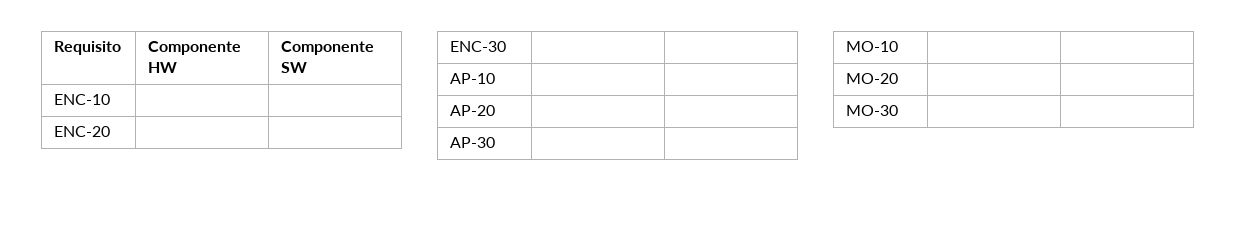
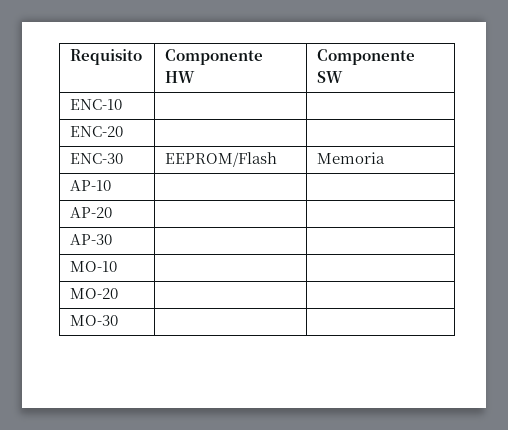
- ENC-30 | |
+ ENC-30 | EEPROM/Flash | Memoria

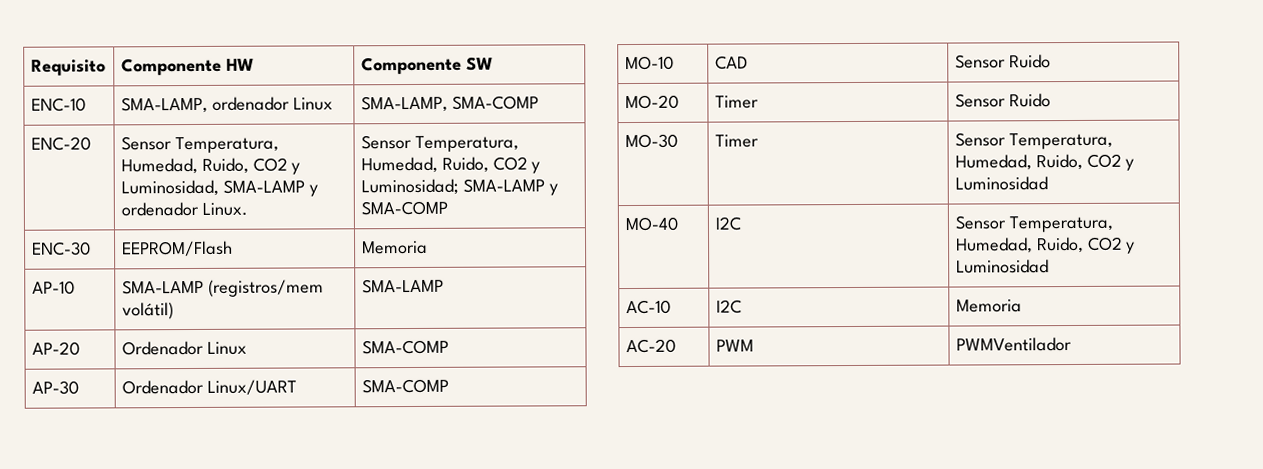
- ENC-10 | |
- ENC-20 | |
+ ENC-10 | SMA-LAMP, ordenador Linux | SMA-LAMP, SMA-COMP
+ ENC-20 | Sensor Temperatura, Humedad, Ruido, CO2 y Luminosidad, SMA-LAMP y ordenador Linux. | Sensor Temperatura, Humedad, Ruido, CO2 y Luminosidad; SMA-LAMP y SMA-COMP
  ENC-30 | EEPROM/Flash | Memoria
- AP-10 | |
- AP-20 | |
- AP-30 | |
- MO-10 | |
- MO-20 | |
- MO-30 | |
+ AP-10 | SMA-LAMP (registros/mem volátil) | SMA-LAMP
+ AP-20 | Ordenador Linux | SMA-COMP
+ AP-30 | Ordenador Linux/UART | SMA-COMP
+ MO-10 | CAD | Sensor Ruido
+ MO-20 | Timer | Sensor Ruido
+ MO-30 | Timer | Sensor Temperatura, Humedad, Ruido, CO2 y Luminosidad
+ MO-40 | I2C | Sensor Temperatura, Humedad, Ruido, CO2 y Luminosidad
+ AC-10 | I2C | Memoria
+ AC-20 | PWM | PWMVentilador

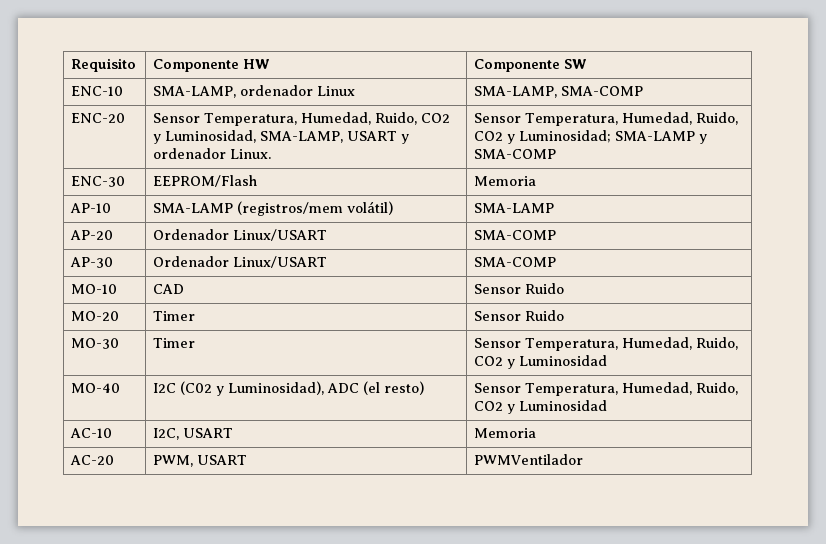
- ENC-20 | Sensor Temperatura, Humedad, Ruido, CO2 y Luminosidad, SMA-LAMP y ordenador Linux. | Sensor Temperatura, Humedad, Ruido, CO2 y Luminosidad; SMA-LAMP y SMA-COMP
+ ENC-20 | Sensor Temperatura, Humedad, Ruido, CO2 y Luminosidad, SMA-LAMP, USART y ordenador Linux. | Sensor Temperatura, Humedad, Ruido, CO2 y Luminosidad; SMA-LAMP y SMA-COMP
- AP-20 | Ordenador Linux | SMA-COMP
+ AP-20 | Ordenador Linux/USART | SMA-COMP
- AP-30 | Ordenador Linux/UART | SMA-COMP
+ AP-30 | Ordenador Linux/USART | SMA-COMP
- MO-40 | I2C | Sensor Temperatura, Humedad, Ruido, CO2 y Luminosidad
+ MO-40 | I2C (C02 y Luminosidad), ADC (el resto) | Sensor Temperatura, Humedad, Ruido, CO2 y Luminosidad
- AC-10 | I2C | Memoria
+ AC-10 | I2C, USART | Memoria
- AC-20 | PWM | PWMVentilador
+ AC-20 | PWM, USART | PWMVentilador

